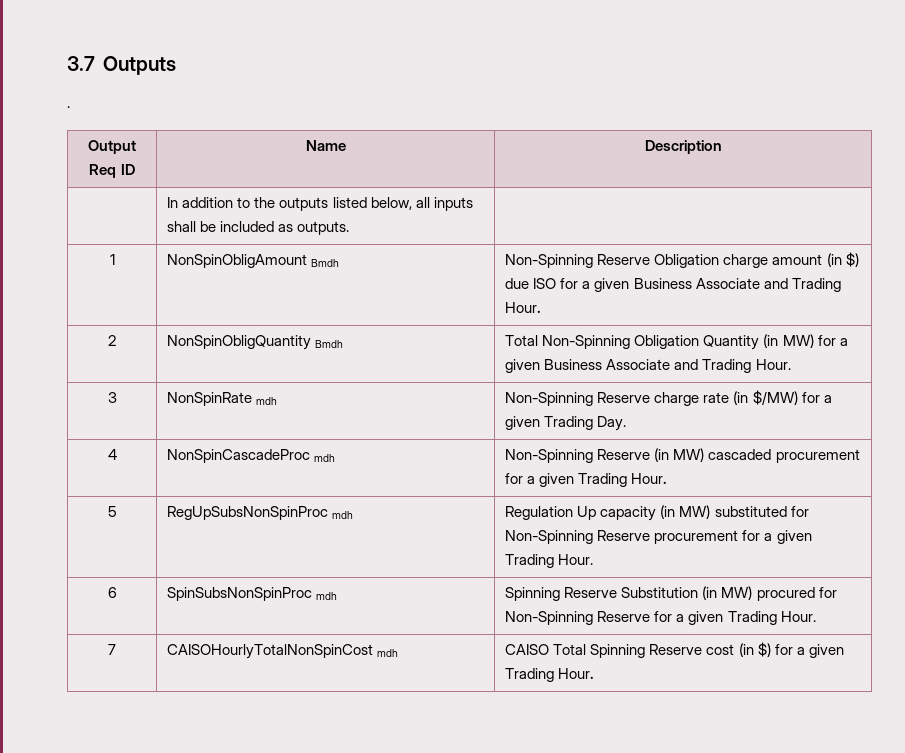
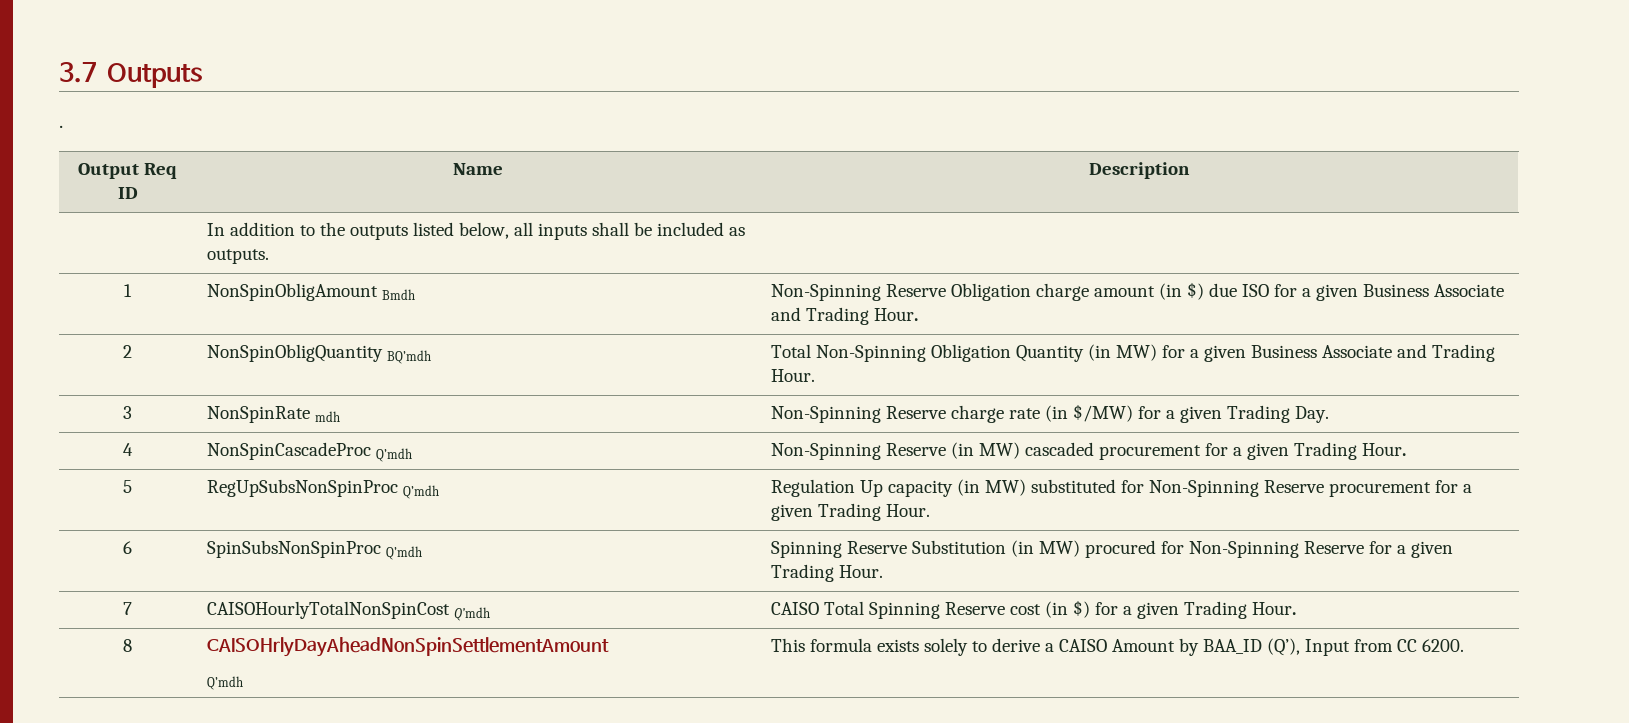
- 2 | NonSpinObligQuantity Bmdh | Total Non-Spinning Obligation Quantity (in MW) for a given Business Associate and Trading Hour.
+ 2 | NonSpinObligQuantity BQ’mdh | Total Non-Spinning Obligation Quantity (in MW) for a given Business Associate and Trading Hour.
- 4 | NonSpinCascadeProc mdh | Non-Spinning Reserve (in MW) cascaded procurement for a given Trading Hour.
+ 4 | NonSpinCascadeProc Q’mdh | Non-Spinning Reserve (in MW) cascaded procurement for a given Trading Hour.
- 5 | RegUpSubsNonSpinProc mdh | Regulation Up capacity (in MW) substituted for Non-Spinning Reserve procurement for a given Trading Hour.
+ 5 | RegUpSubsNonSpinProc Q’mdh | Regulation Up capacity (in MW) substituted for Non-Spinning Reserve procurement for a given Trading Hour.
- 6 | SpinSubsNonSpinProc mdh | Spinning Reserve Substitution (in MW) procured for Non-Spinning Reserve for a given Trading Hour.
+ 6 | SpinSubsNonSpinProc Q’mdh | Spinning Reserve Substitution (in MW) procured for Non-Spinning Reserve for a given Trading Hour.
- 7 | CAISOHourlyTotalNonSpinCost mdh | CAISO Total Spinning Reserve cost (in $) for a given Trading Hour.
+ 7 | CAISOHourlyTotalNonSpinCost Q’mdh | CAISO Total Spinning Reserve cost (in $) for a given Trading Hour.
+ 8 | CAISOHrlyDayAheadNonSpinSettlementAmount
+ Q’mdh | This formula exists solely to derive a CAISO Amount by BAA_ID (Q’), Input from CC 6200.

